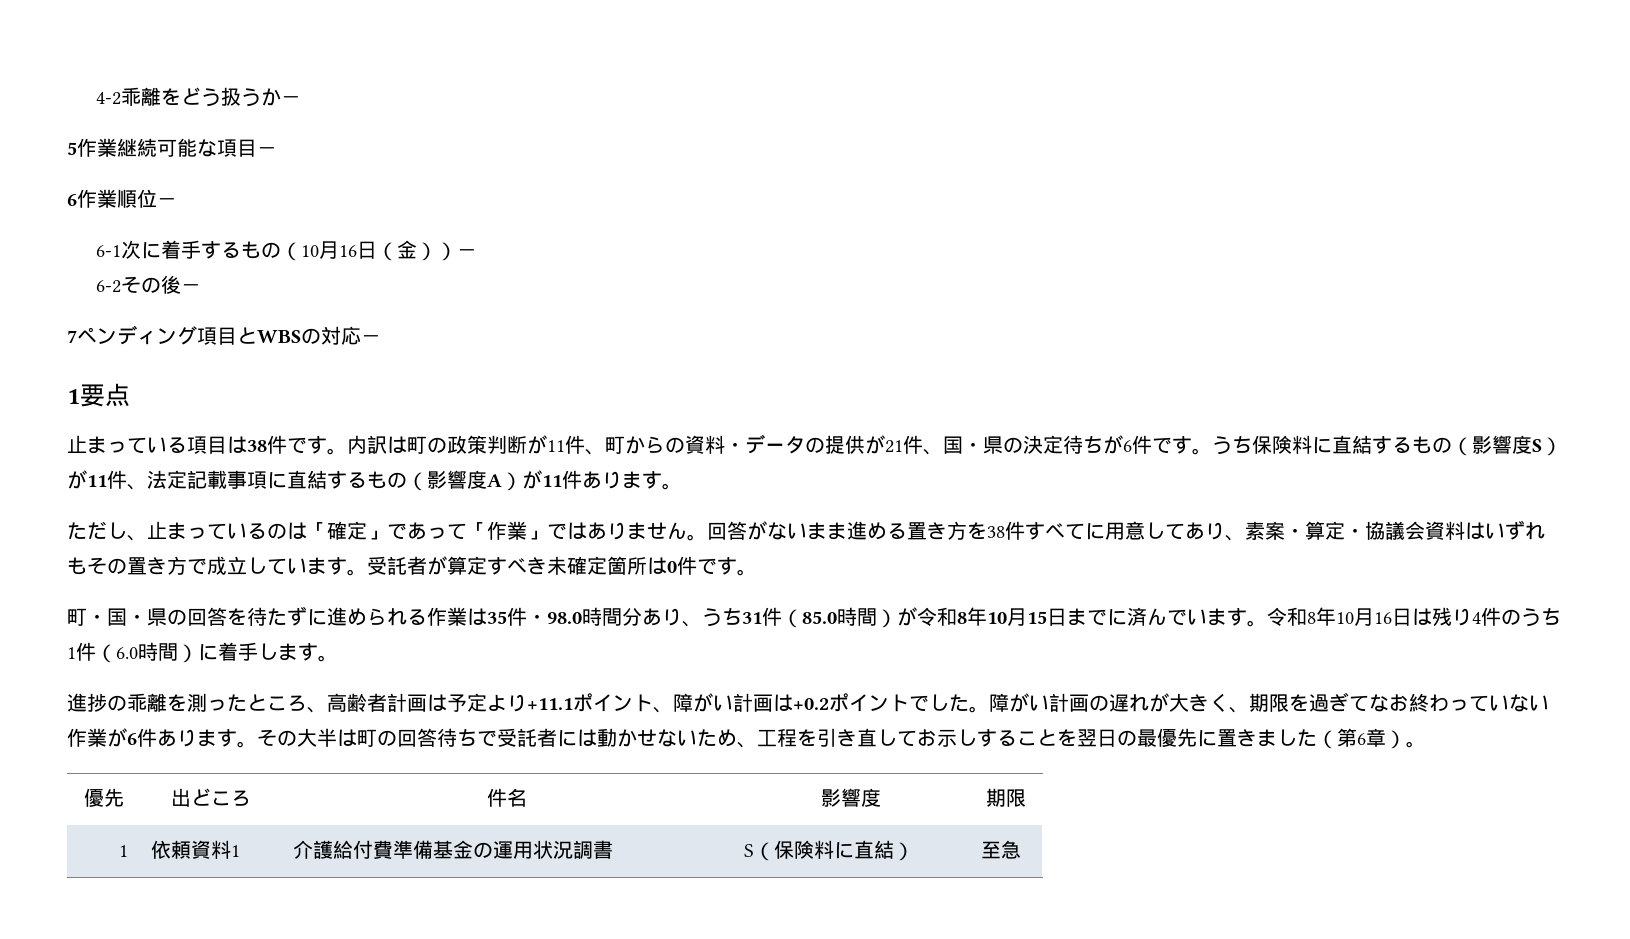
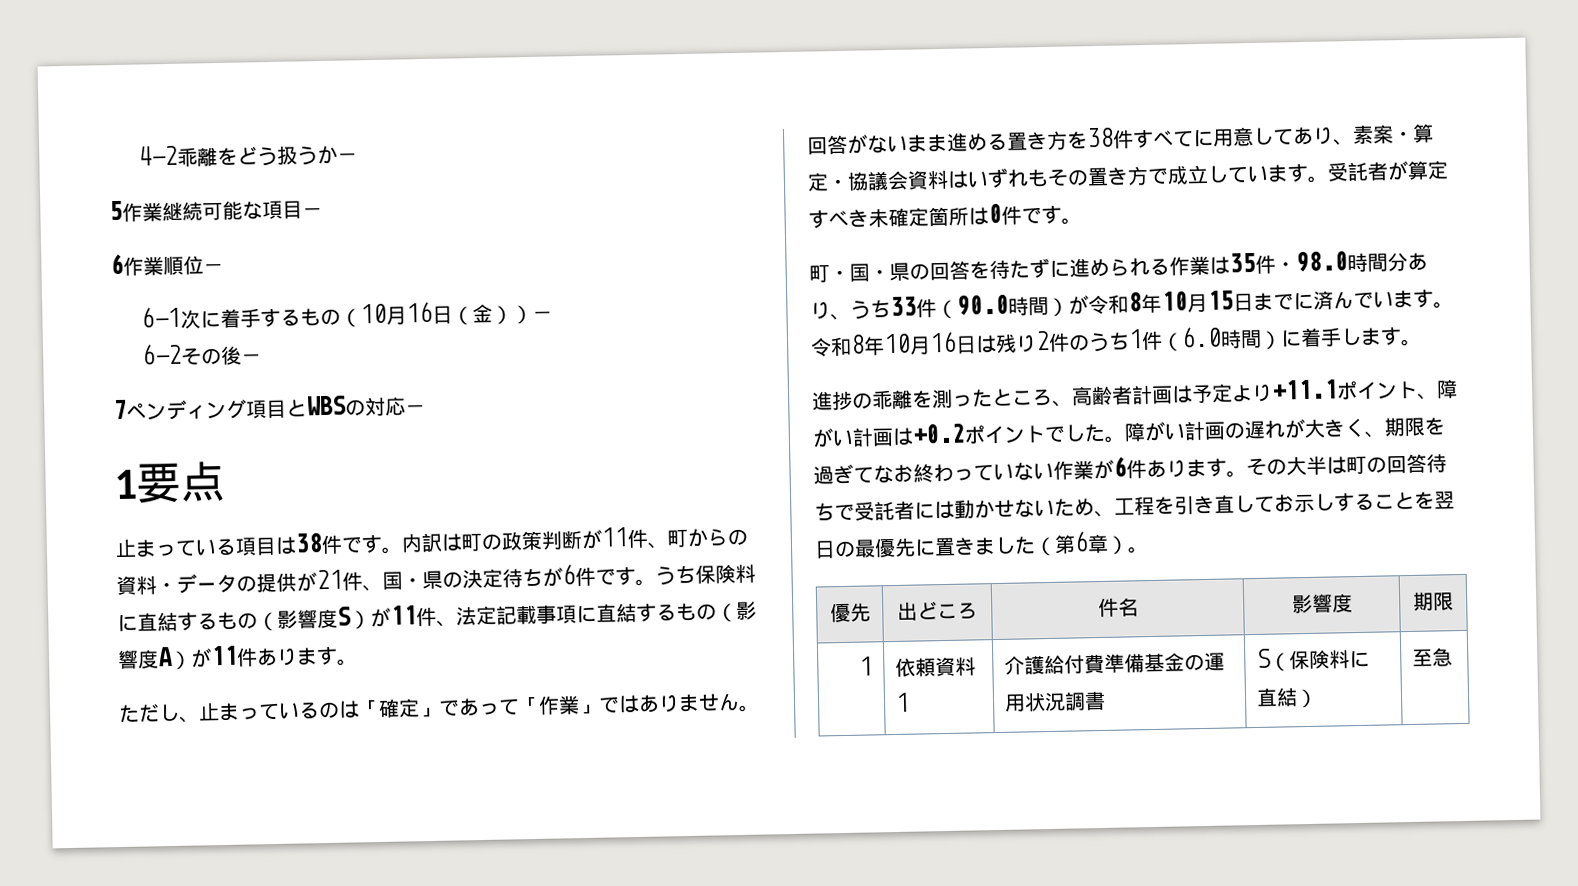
- 町・国・県の回答を待たずに進められる作業は35件・98.0時間分あり、うち31件（85.0時間）が令和8年10月15日までに済んでいます。
+ 町・国・県の回答を待たずに進められる作業は35件・98.0時間分あり、うち33件（90.0時間）が令和8年10月15日までに済んでいます。
- 令和8年10月16日は残り4件のうち1件（6.0時間）に着手します。
+ 令和8年10月16日は残り2件のうち1件（6.0時間）に着手します。

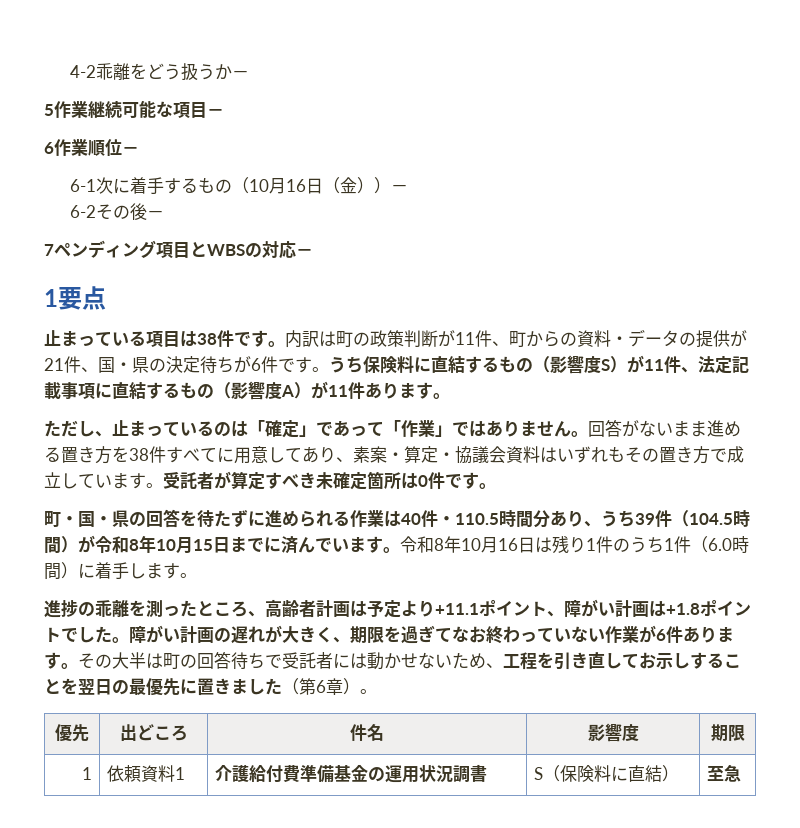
- 町・国・県の回答を待たずに進められる作業は35件・98.0時間分あり、うち33件（90.0時間）が令和8年10月15日までに済んでいます。
+ 町・国・県の回答を待たずに進められる作業は40件・110.5時間分あり、うち39件（104.5時間）が令和8年10月15日までに済んでいます。
- 令和8年10月16日は残り2件のうち1件（6.0時間）に着手します。
+ 令和8年10月16日は残り1件のうち1件（6.0時間）に着手します。
- 進捗の乖離を測ったところ、高齢者計画は予定より+11.1ポイント、障がい計画は+0.2ポイントでした。
+ 進捗の乖離を測ったところ、高齢者計画は予定より+11.1ポイント、障がい計画は+1.8ポイントでした。

